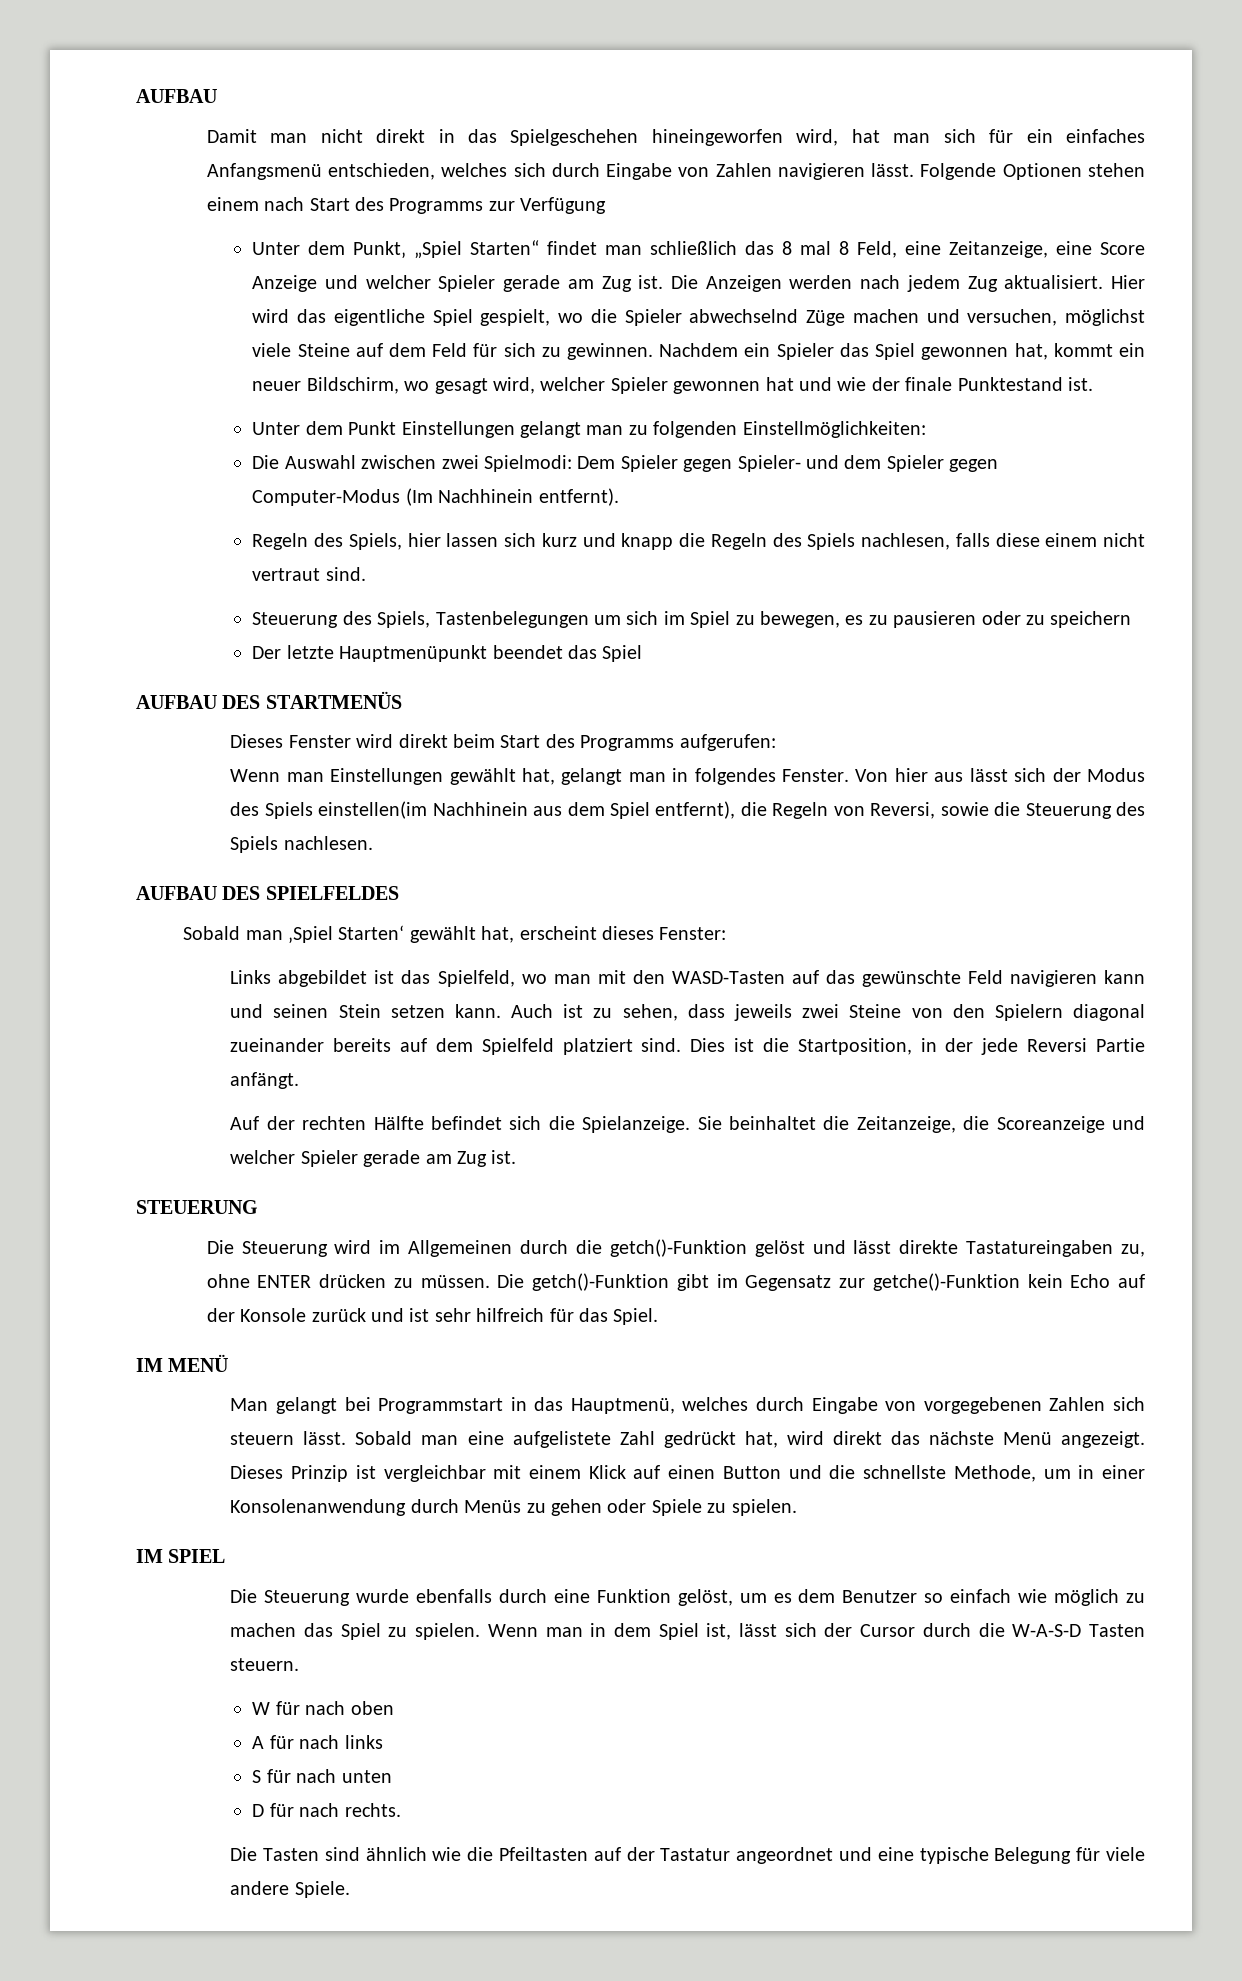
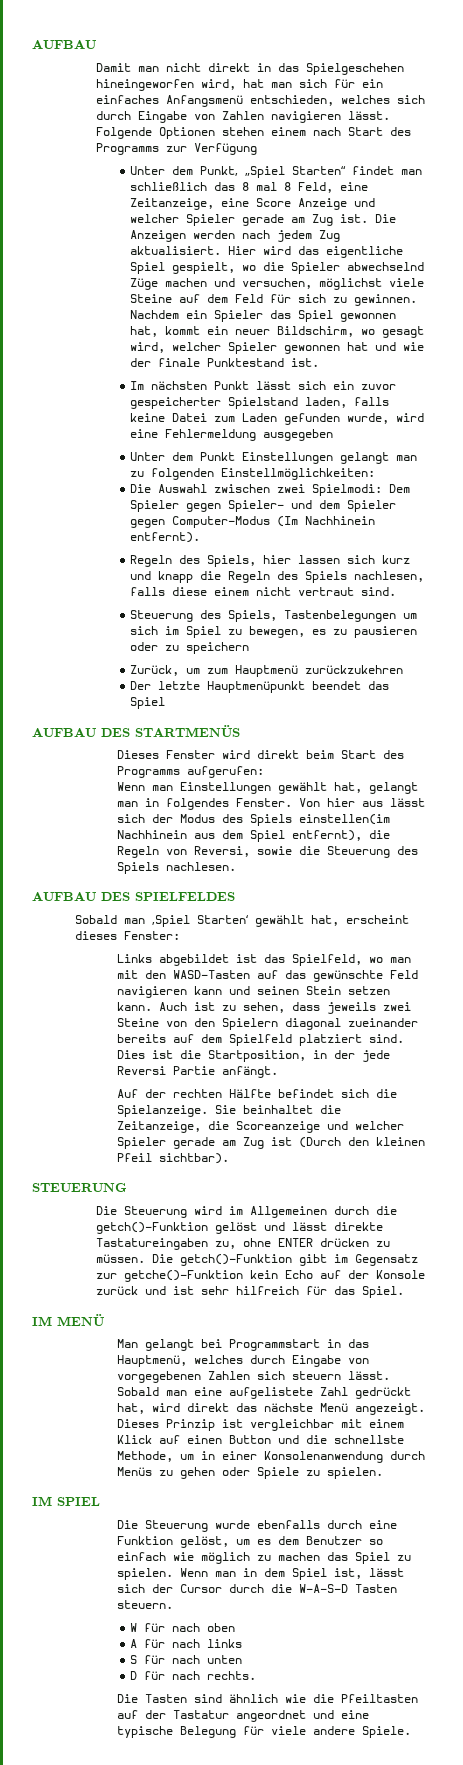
+ Im nächsten Punkt lässt sich ein zuvor gespeicherter Spielstand laden, falls keine Datei zum Laden gefunden wurde, wird eine Fehlermeldung ausgegeben
+ Zurück, um zum Hauptmenü zurückzukehren
- Sie beinhaltet die Zeitanzeige, die Scoreanzeige und welcher Spieler gerade am Zug ist.
+ Sie beinhaltet die Zeitanzeige, die Scoreanzeige und welcher Spieler gerade am Zug ist (Durch den kleinen Pfeil sichtbar).

